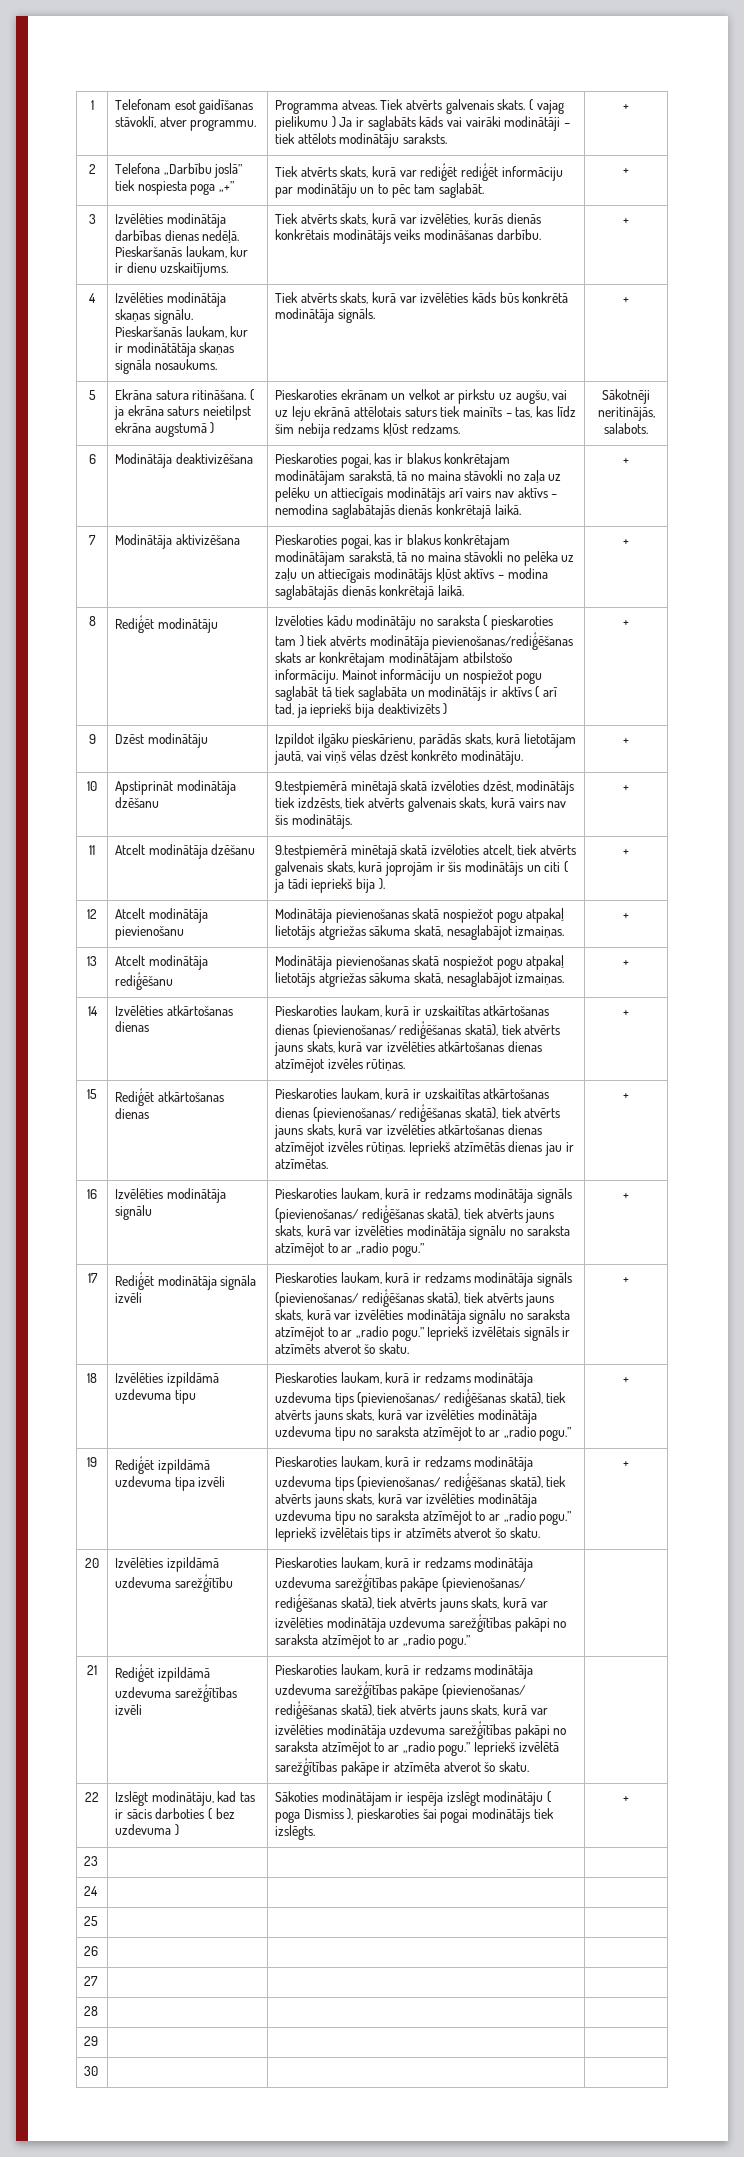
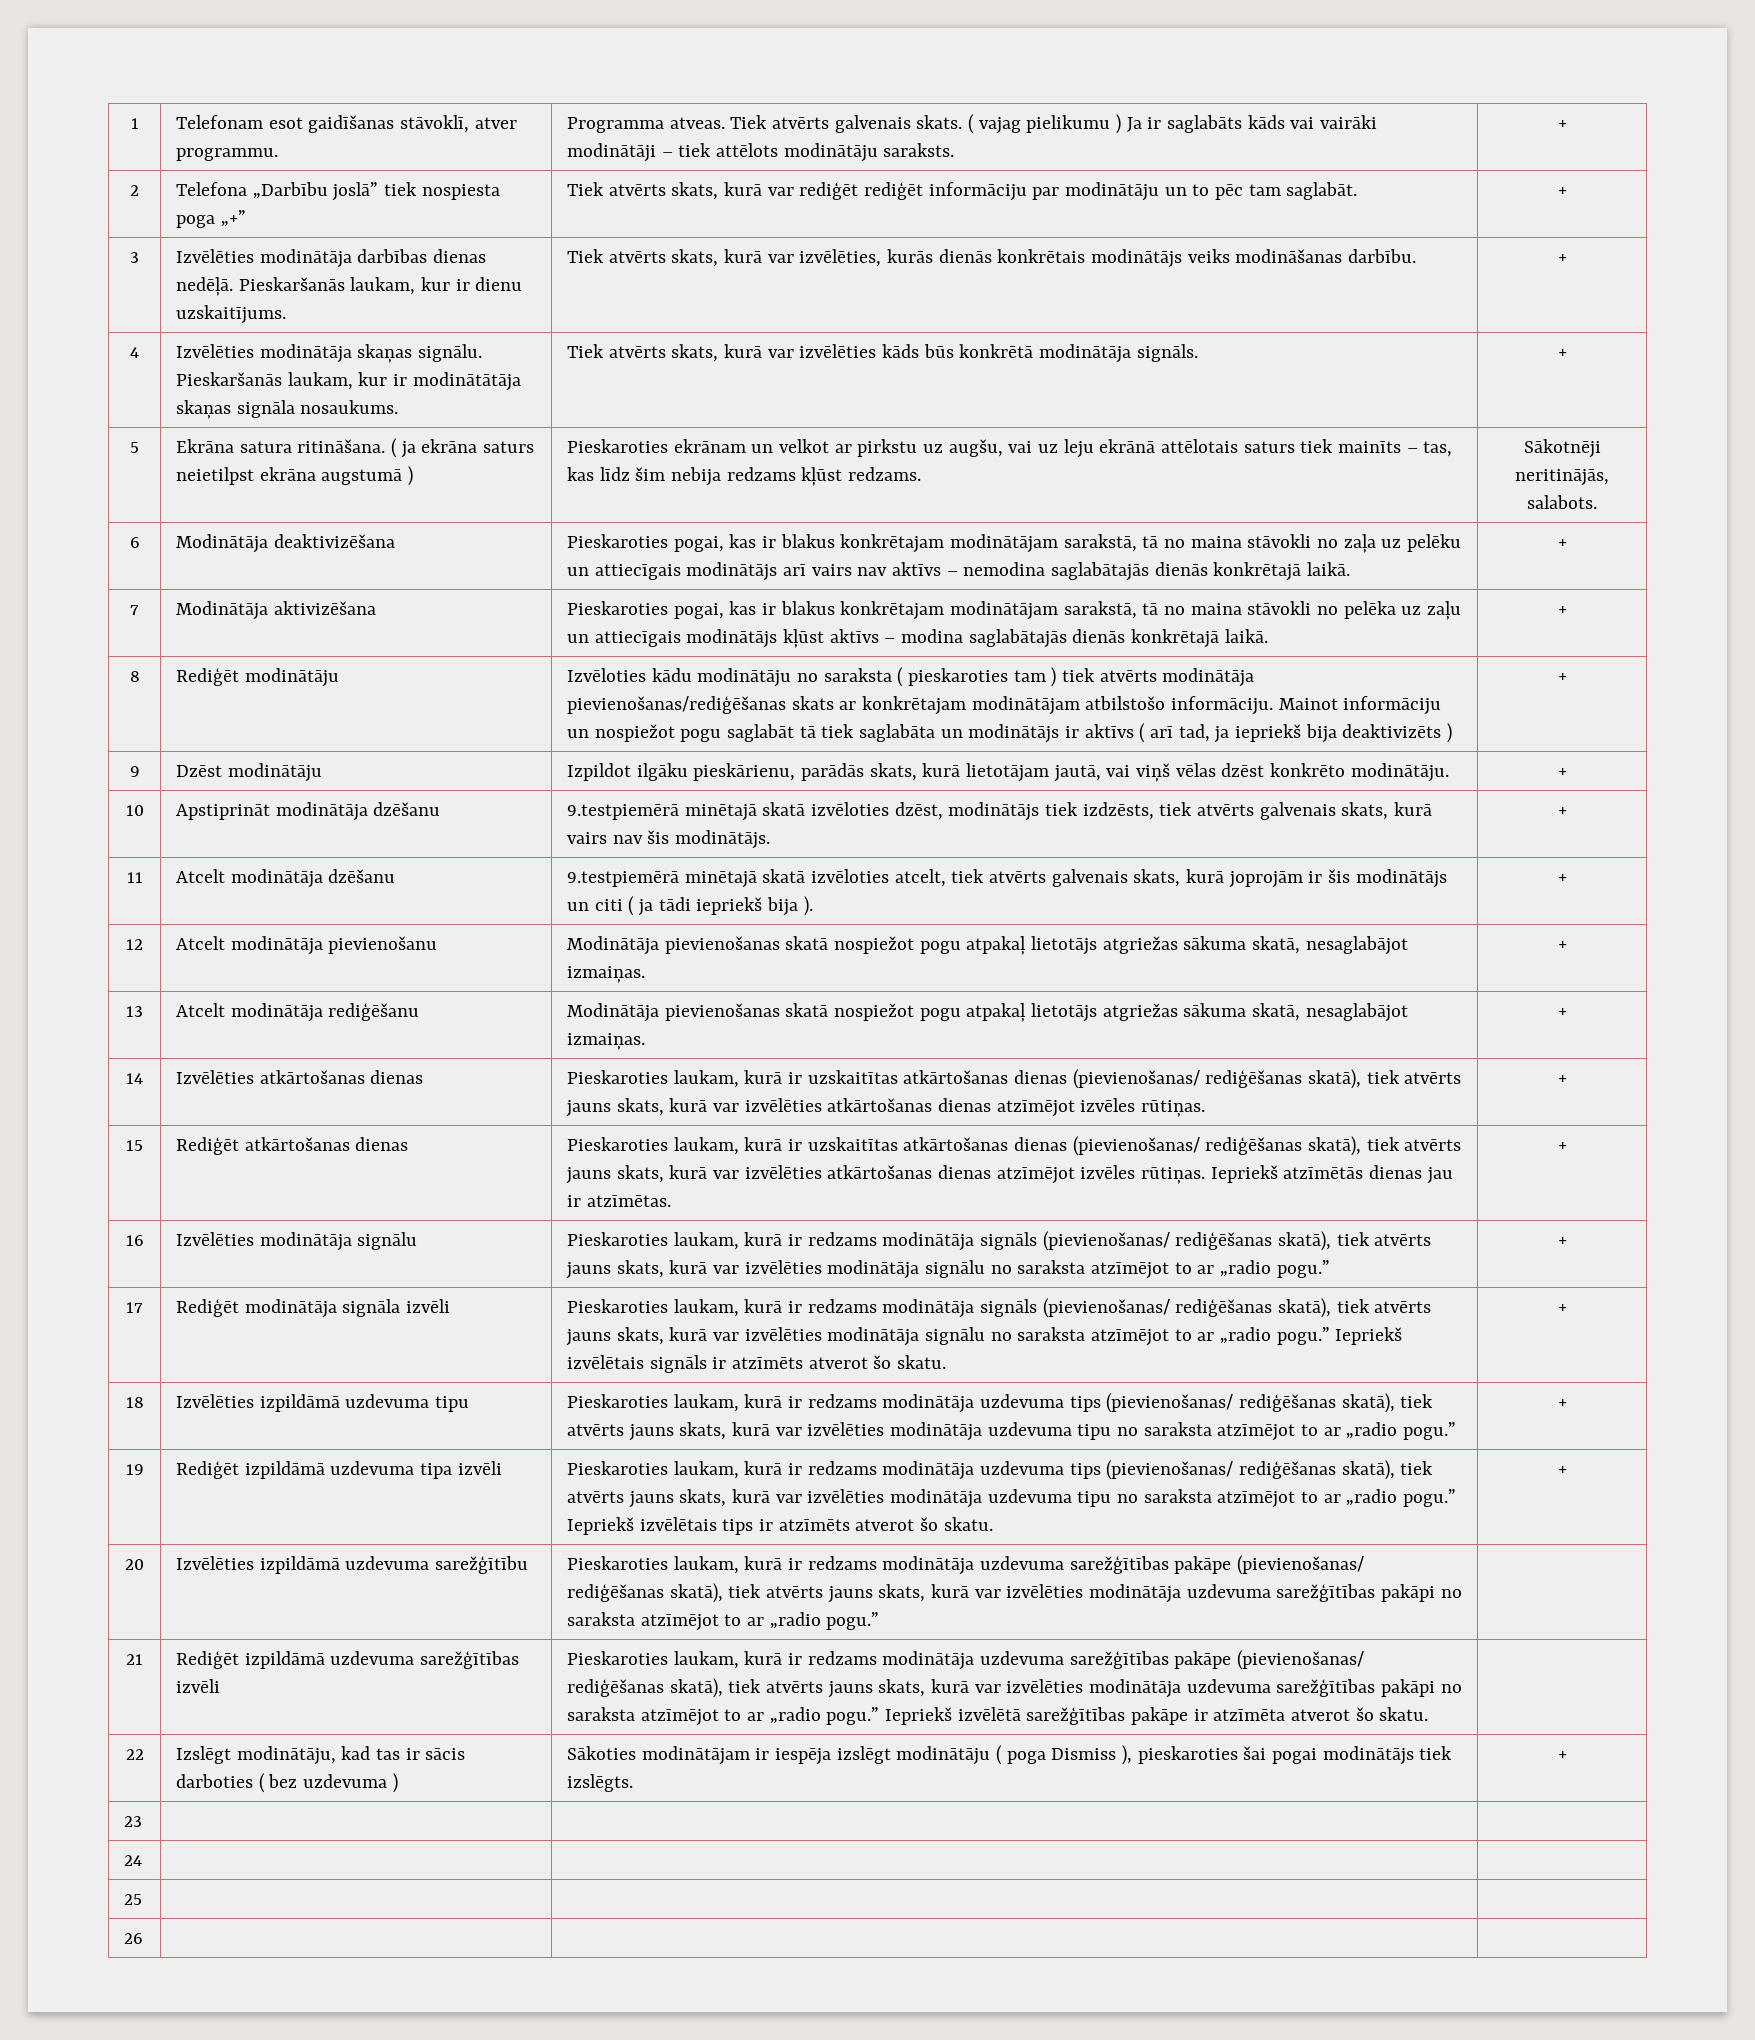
- 27 | | |
- 28 | | |
- 29 | | |
- 30 | | |

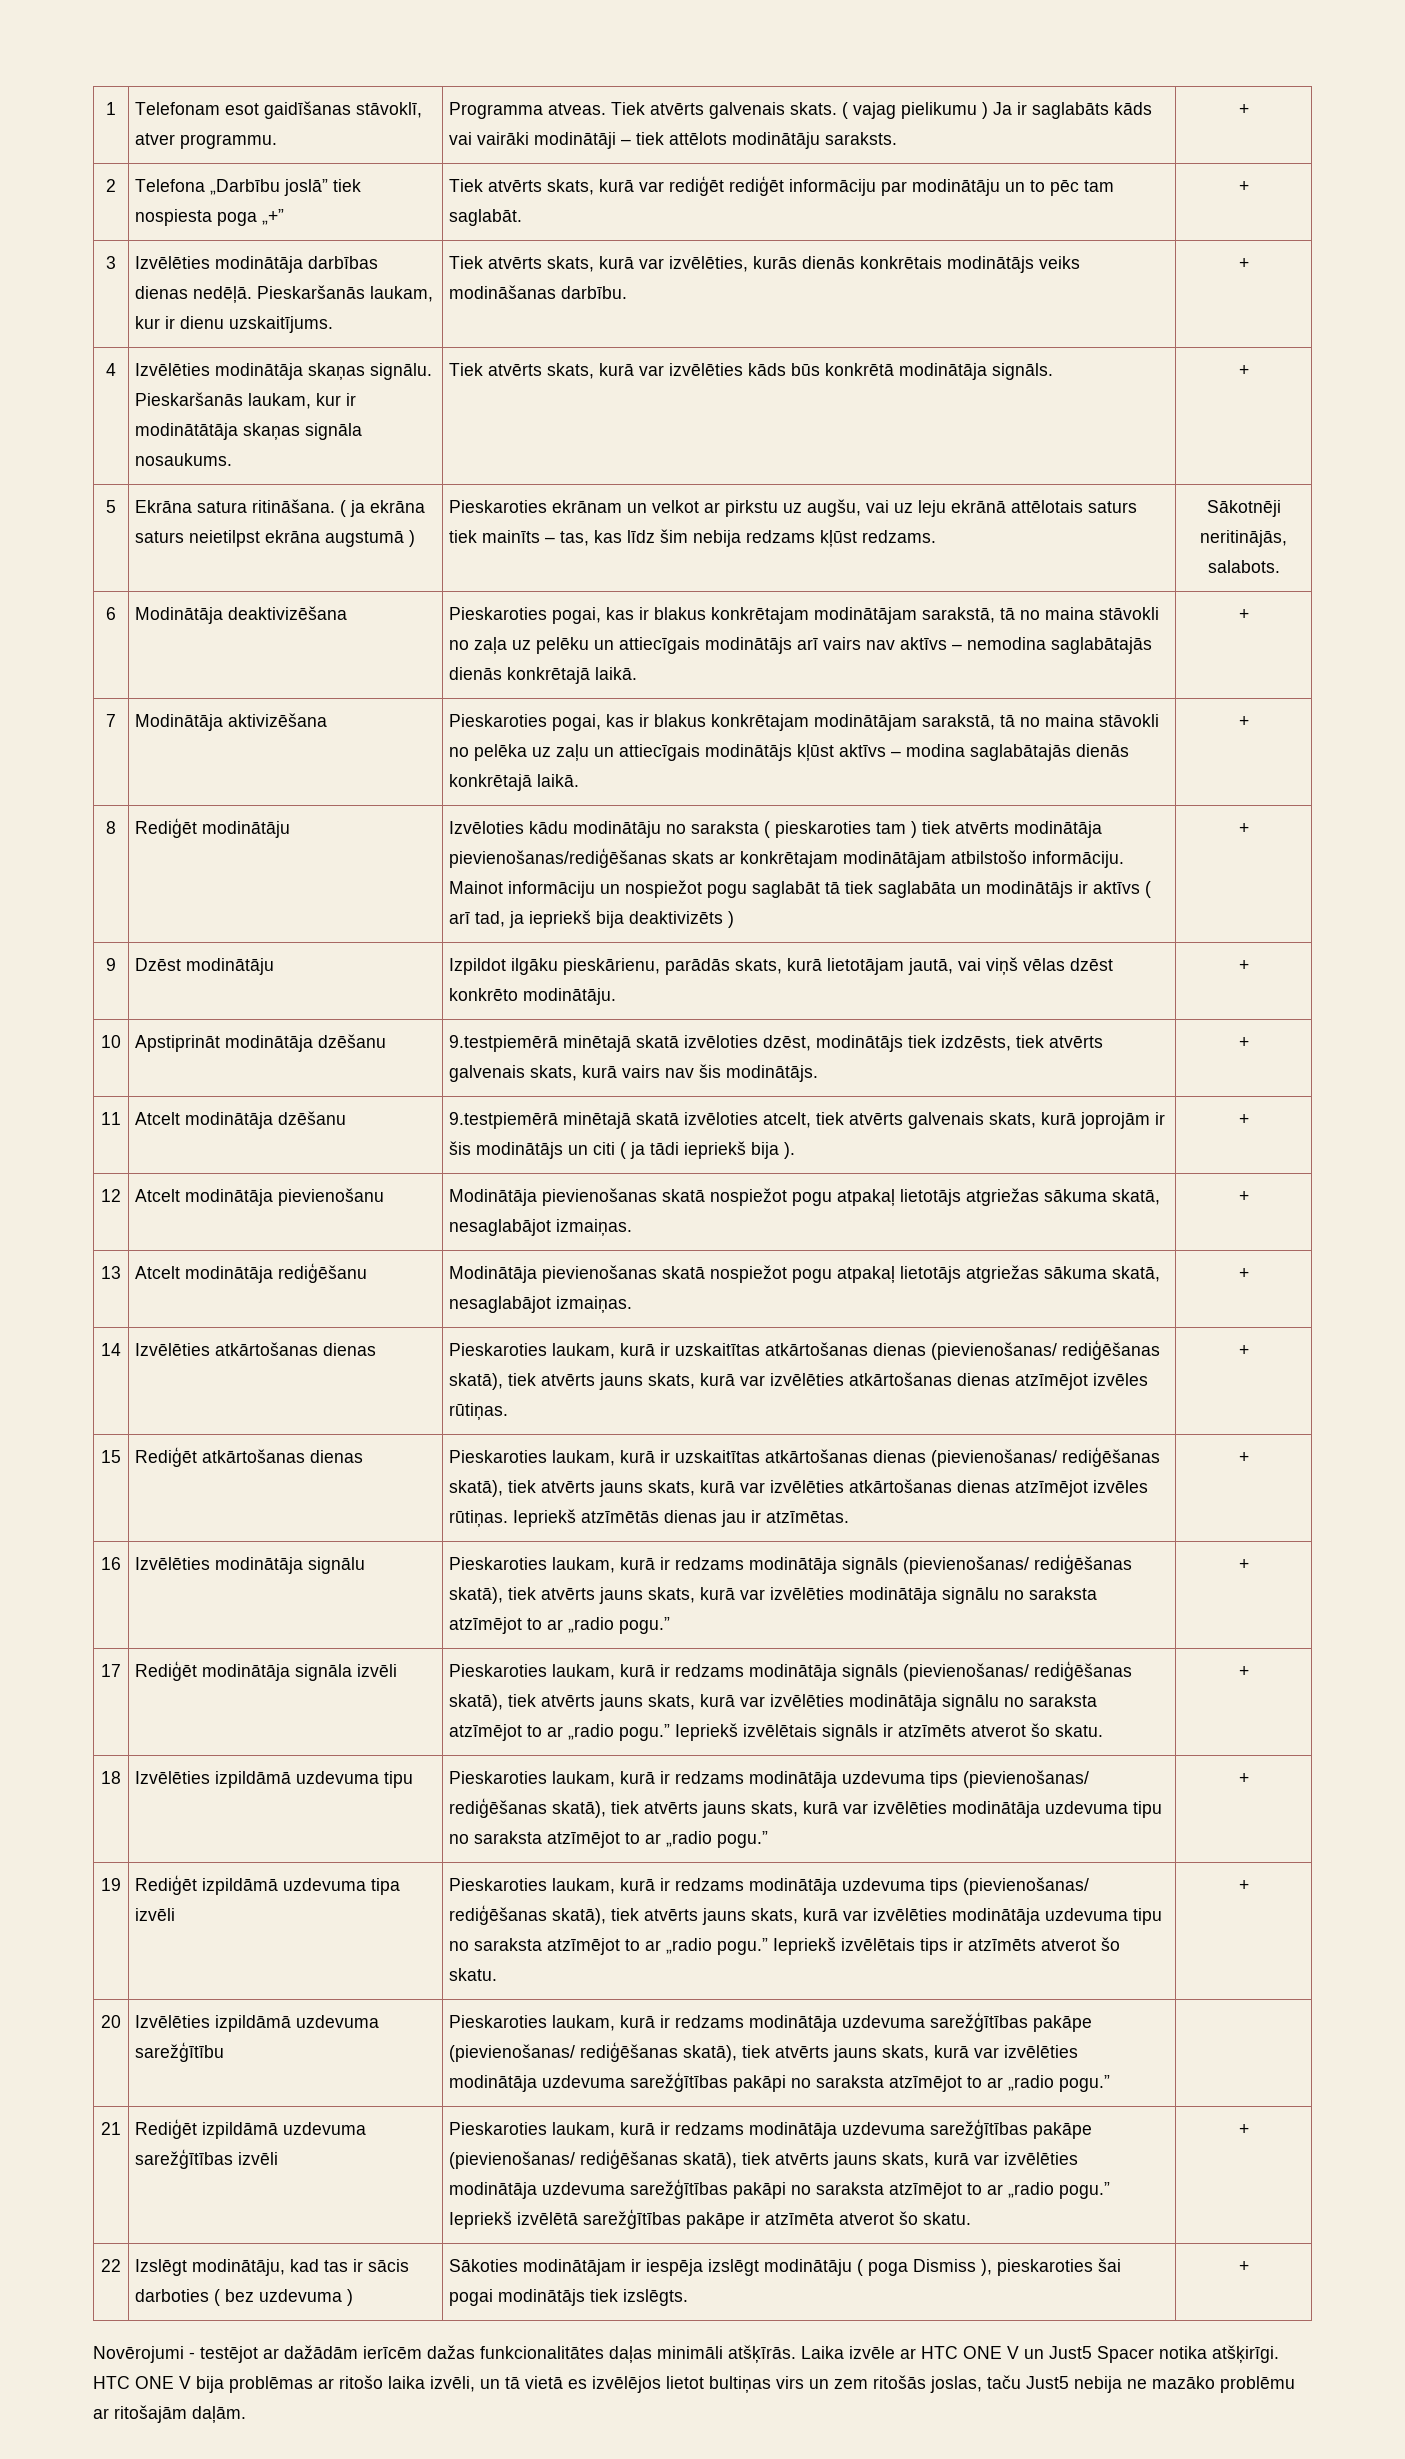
- Iepriekš izvēlētā sarežģītības pakāpe ir atzīmēta atverot šo skatu.
+ Iepriekš izvēlētā sarežģītības pakāpe ir atzīmēta atverot šo skatu. | +
- 23 | | |
- 24 | | |
- 25 | | |
- 26 | | |
+ Novērojumi - testējot ar dažādām ierīcēm dažas funkcionalitātes daļas minimāli atšķīrās. Laika izvēle ar HTC ONE V un Just5 Spacer notika atšķirīgi. HTC ONE V bija problēmas ar ritošo laika izvēli, un tā vietā es izvēlējos lietot bultiņas virs un zem ritošās joslas, taču Just5 nebija ne mazāko problēmu ar ritošajām daļām.

